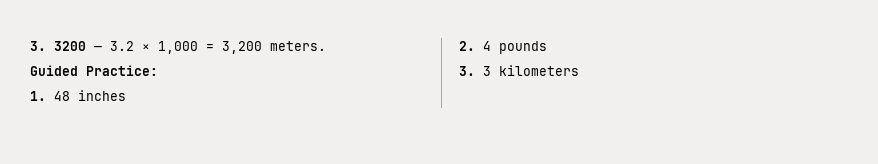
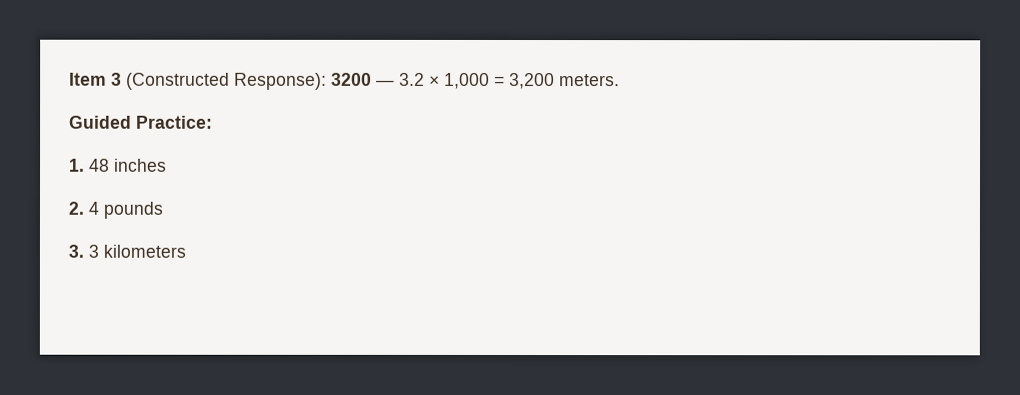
- 3. 3200 — 3.2 × 1,000 = 3,200 meters.
+ Item 3 (Constructed Response): 3200 — 3.2 × 1,000 = 3,200 meters.

